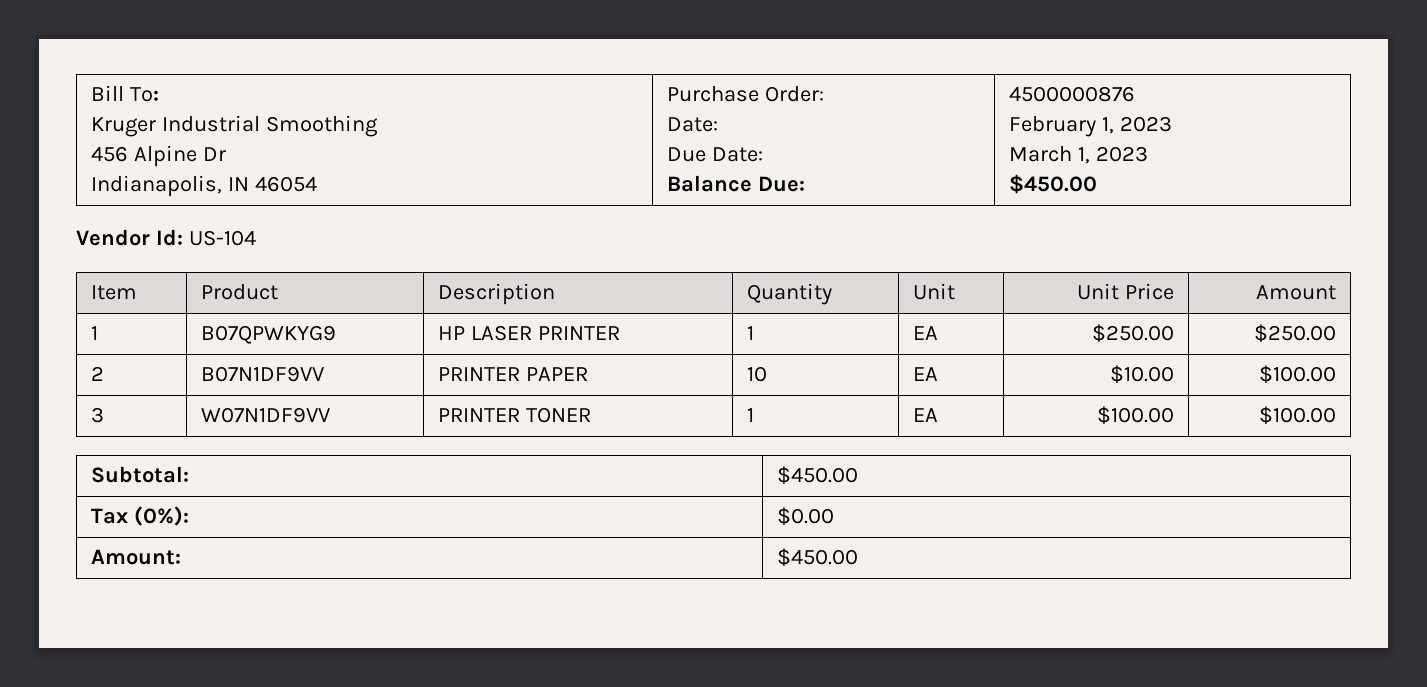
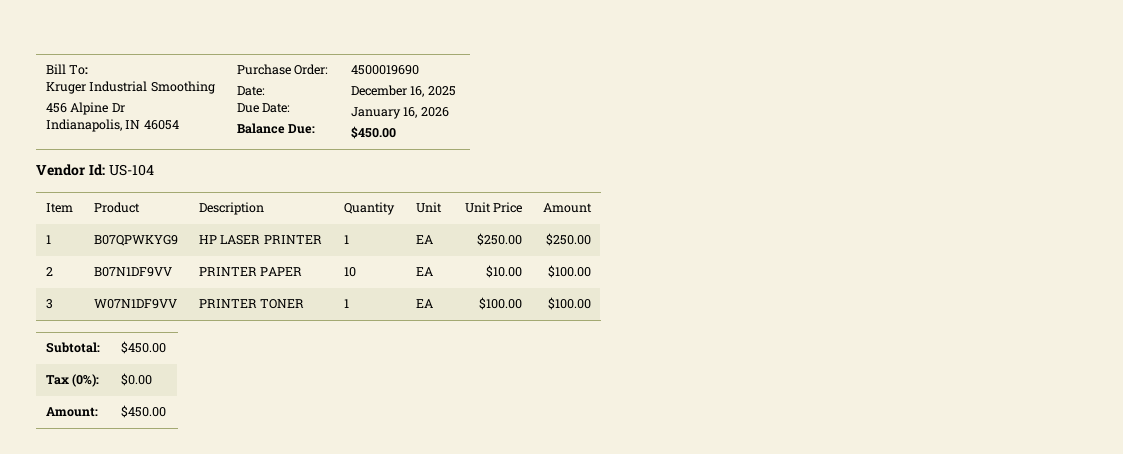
  Bill To:
  Kruger Industrial Smoothing
  456 Alpine Dr
  Indianapolis, IN 46054 | Purchase Order:
  Date:
  Due Date:
- Balance Due: | 4500000876
- February 1, 2023
- March 1, 2023
+ Balance Due: | 4500019690
+ December 16, 2025
+ January 16, 2026

